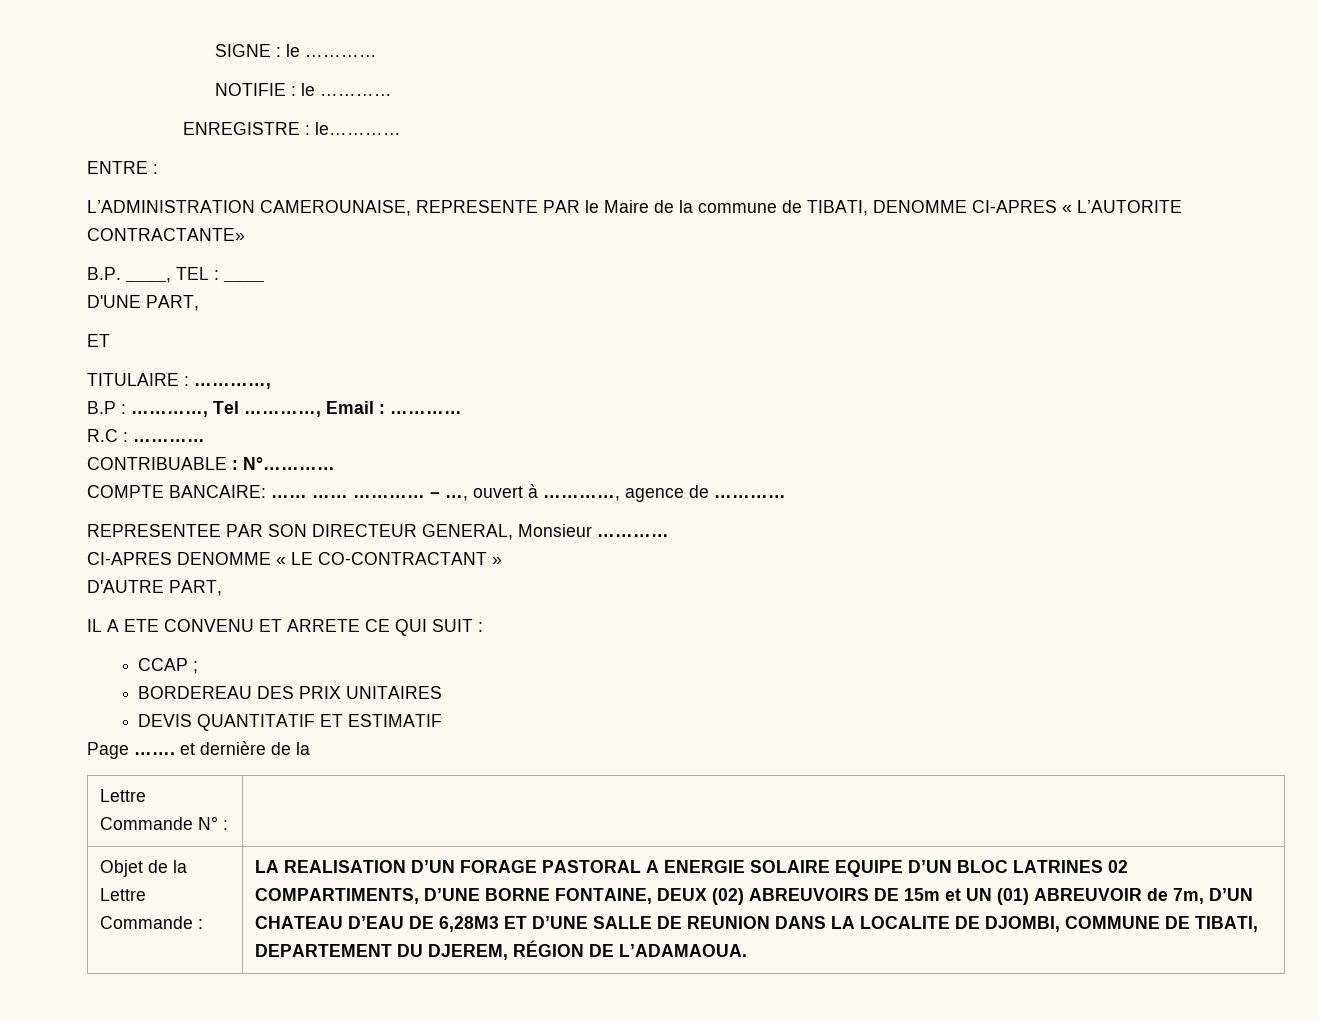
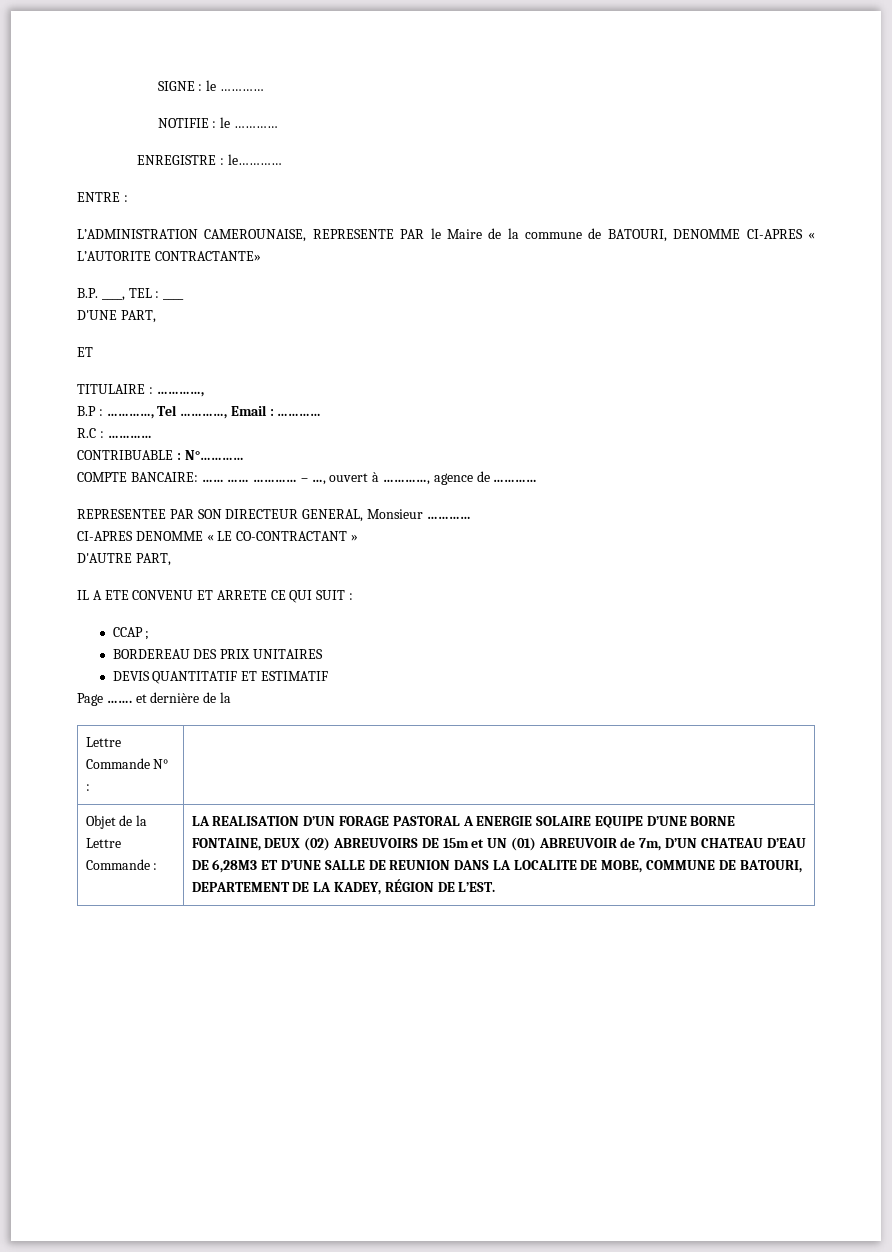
- L’ADMINISTRATION CAMEROUNAISE, REPRESENTE PAR le Maire de la commune de TIBATI, DENOMME CI-APRES « L’AUTORITE CONTRACTANTE»
+ L’ADMINISTRATION CAMEROUNAISE, REPRESENTE PAR le Maire de la commune de BATOURI, DENOMME CI-APRES « L’AUTORITE CONTRACTANTE»
- LA REALISATION D’UN FORAGE PASTORAL A ENERGIE SOLAIRE EQUIPE D’UN BLOC LATRINES 02 COMPARTIMENTS, D’UNE BORNE FONTAINE, DEUX (02) ABREUVOIRS DE 15m et UN (01) ABREUVOIR de 7m, D’UN CHATEAU D’EAU DE 6,28M3 ET D’UNE SALLE DE REUNION DANS LA LOCALITE DE DJOMBI, COMMUNE DE TIBATI, DEPARTEMENT DU DJEREM, RÉGION DE L’ADAMAOUA.
+ LA REALISATION D’UN FORAGE PASTORAL A ENERGIE SOLAIRE EQUIPE D’UNE BORNE FONTAINE, DEUX (02) ABREUVOIRS DE 15m et UN (01) ABREUVOIR de 7m, D’UN CHATEAU D’EAU DE 6,28M3 ET D’UNE SALLE DE REUNION DANS LA LOCALITE DE MOBE, COMMUNE DE BATOURI, DEPARTEMENT DE LA KADEY, RÉGION DE L’EST.

